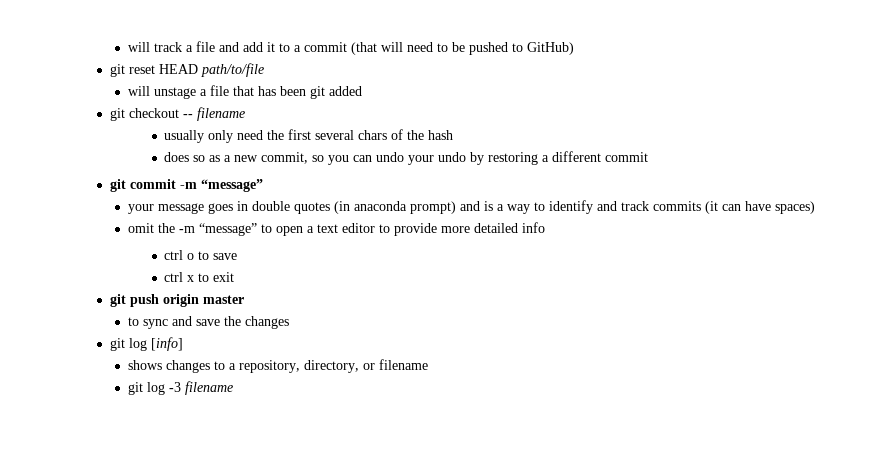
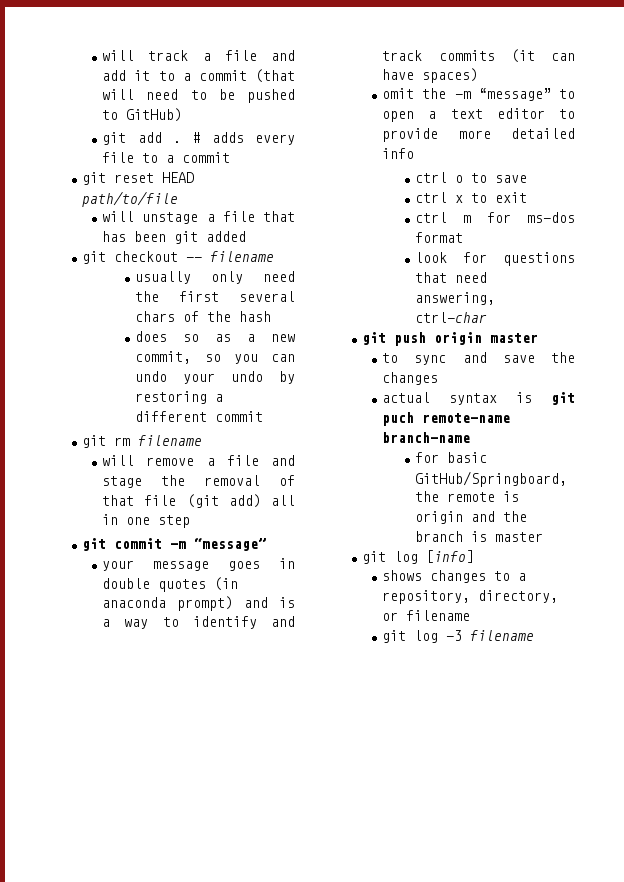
+ git add . # adds every file to a commit
+ git rm filename
+ will remove a file and stage the removal of that file (git add) all in one step
+ ctrl m for ms-dos format
+ look for questions that need answering, ctrl-char
+ actual syntax is git puch remote-name branch-name
+ for basic GitHub/Springboard, the remote is origin and the branch is master

